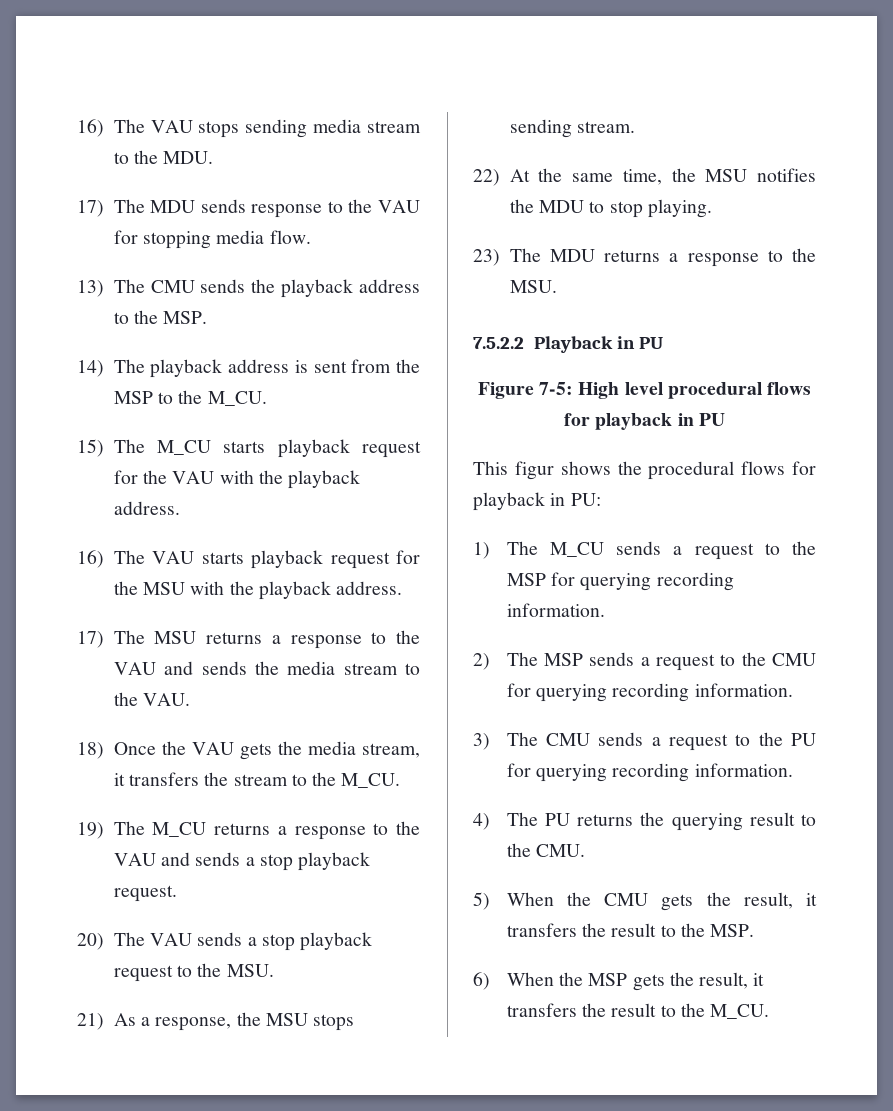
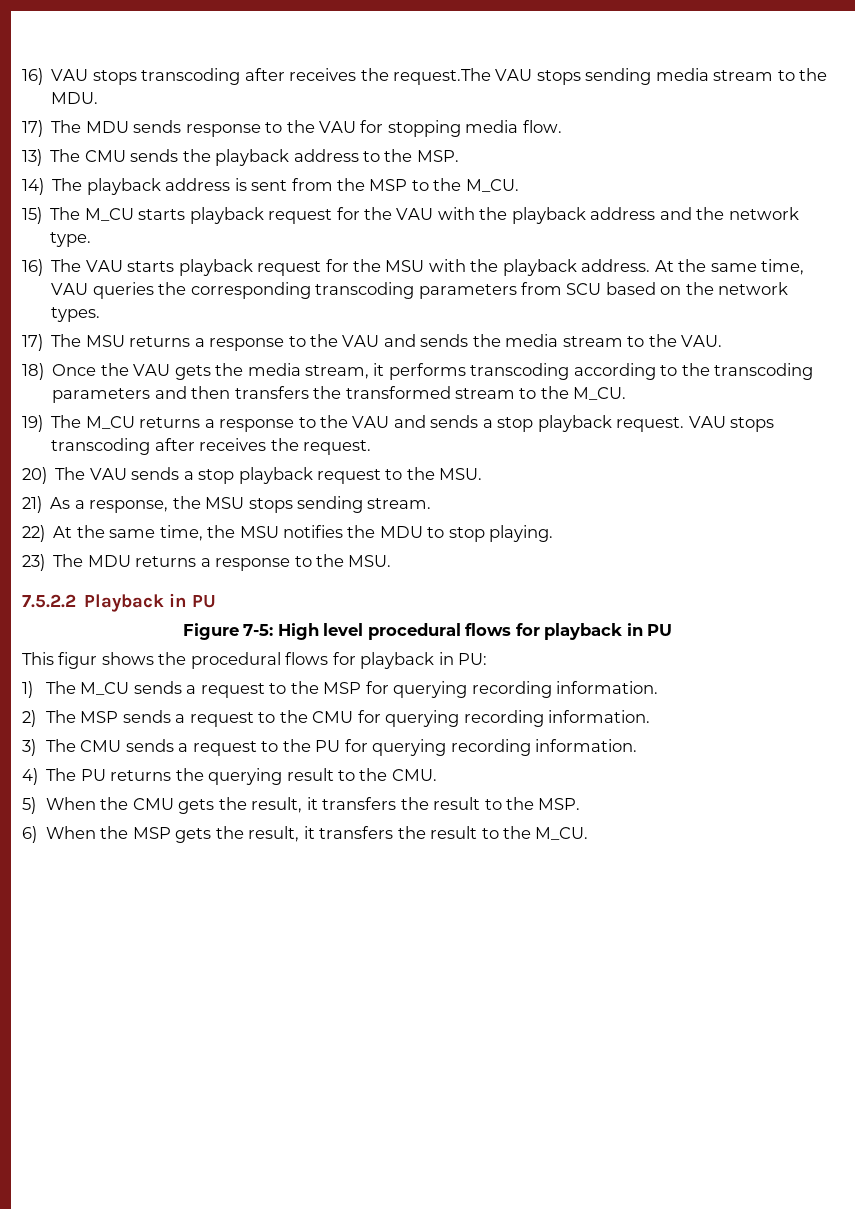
- 16) The VAU stops sending media stream to the MDU.
+ 16) VAU stops transcoding after receives the request.The VAU stops sending media stream to the MDU.
- 15) The M_CU starts playback request for the VAU with the playback address.
+ 15) The M_CU starts playback request for the VAU with the playback address and the network type.
+ At the same time, VAU queries the corresponding transcoding parameters from SCU based on the network types.
- 18) Once the VAU gets the media stream, it transfers the stream to the M_CU.
+ 18) Once the VAU gets the media stream, it performs transcoding according to the transcoding parameters and then transfers the transformed stream to the M_CU.
+ VAU stops transcoding after receives the request.

